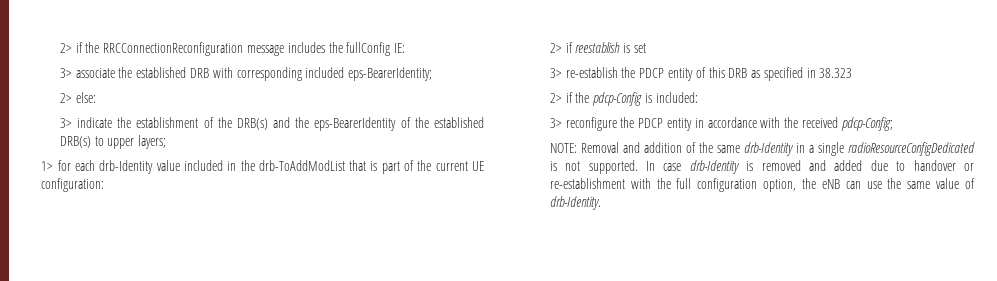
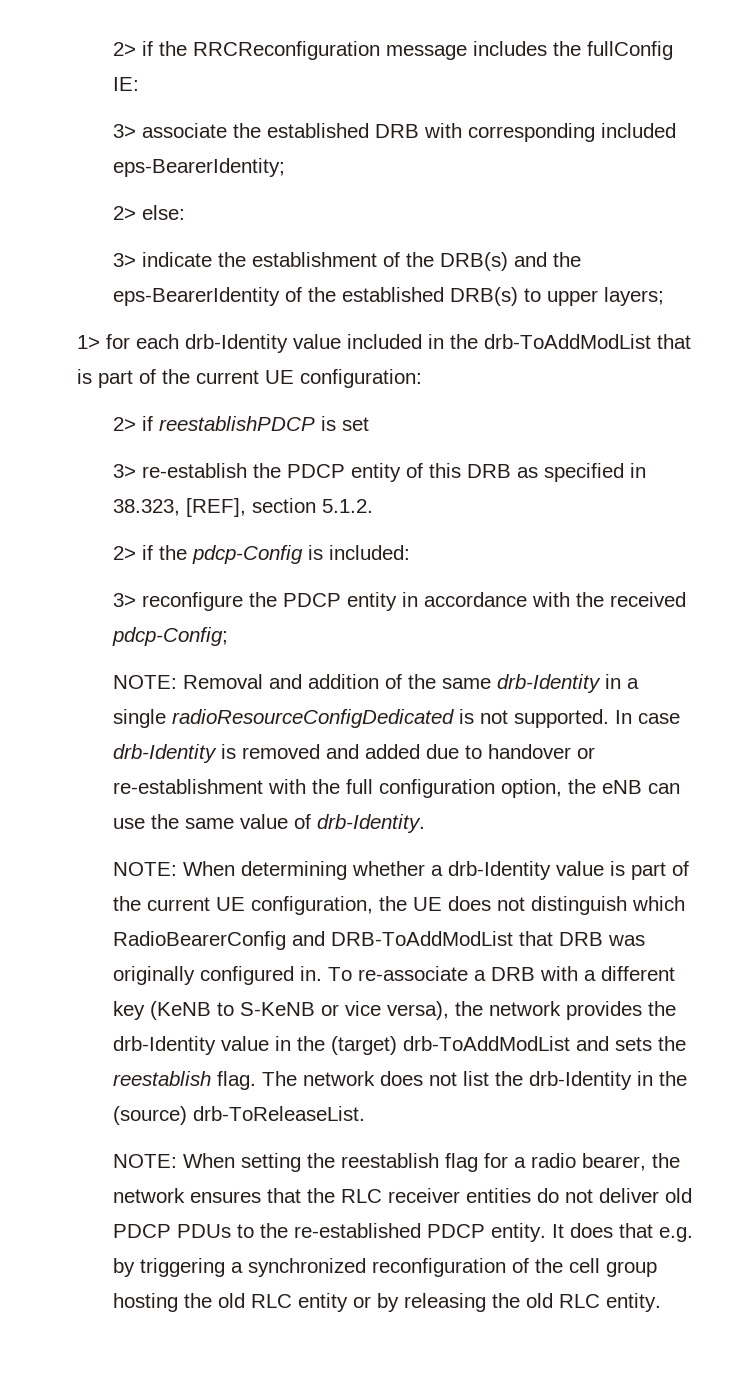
- 2> if the RRCConnectionReconfiguration message includes the fullConfig IE:
+ 2> if the RRCReconfiguration message includes the fullConfig IE:
- 2> if reestablish is set
+ 2> if reestablishPDCP is set
- 3> re-establish the PDCP entity of this DRB as specified in 38.323
+ 3> re-establish the PDCP entity of this DRB as specified in 38.323, [REF], section 5.1.2.
+ NOTE: When determining whether a drb-Identity value is part of the current UE configuration, the UE does not distinguish which RadioBearerConfig and DRB-ToAddModList that DRB was originally configured in. To re-associate a DRB with a different key (KeNB to S-KeNB or vice versa), the network provides the drb-Identity value in the (target) drb-ToAddModList and sets the reestablish flag. The network does not list the drb-Identity in the (source) drb-ToReleaseList.
+ NOTE: When setting the reestablish flag for a radio bearer, the network ensures that the RLC receiver entities do not deliver old PDCP PDUs to the re-established PDCP entity. It does that e.g. by triggering a synchronized reconfiguration of the cell group hosting the old RLC entity or by releasing the old RLC entity.

